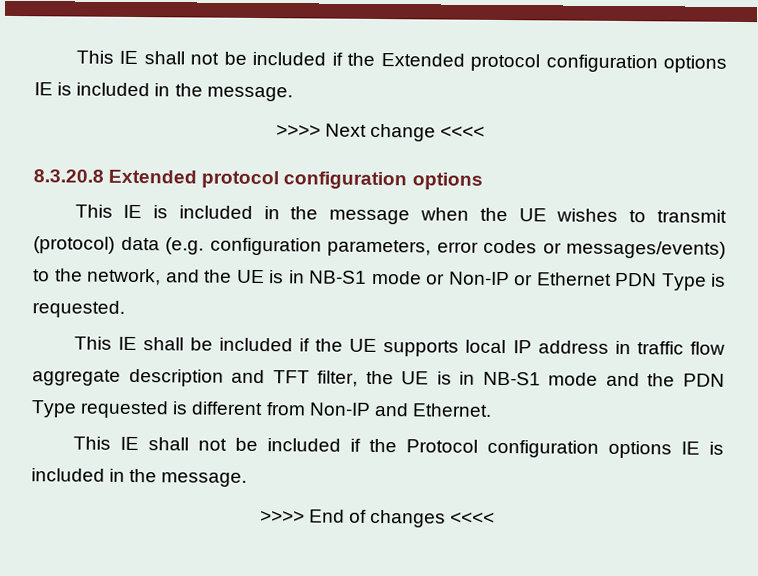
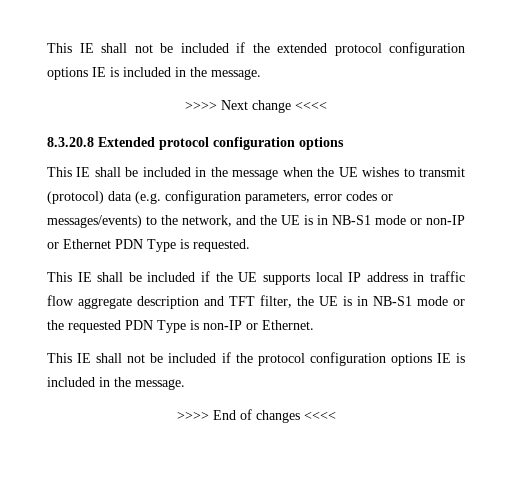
- This IE shall not be included if the Extended protocol configuration options IE is included in the message.
+ This IE shall not be included if the extended protocol configuration options IE is included in the message.
- This IE is included in the message when the UE wishes to transmit (protocol) data (e.g. configuration parameters, error codes or messages/events) to the network, and the UE is in NB-S1 mode or Non-IP or Ethernet PDN Type is requested.
+ This IE shall be included in the message when the UE wishes to transmit (protocol) data (e.g. configuration parameters, error codes or messages/events) to the network, and the UE is in NB-S1 mode or non-IP or Ethernet PDN Type is requested.
- This IE shall be included if the UE supports local IP address in traffic flow aggregate description and TFT filter, the UE is in NB-S1 mode and the PDN Type requested is different from Non-IP and Ethernet.
+ This IE shall be included if the UE supports local IP address in traffic flow aggregate description and TFT filter, the UE is in NB-S1 mode or the requested PDN Type is non-IP or Ethernet.
- This IE shall not be included if the Protocol configuration options IE is included in the message.
+ This IE shall not be included if the protocol configuration options IE is included in the message.

